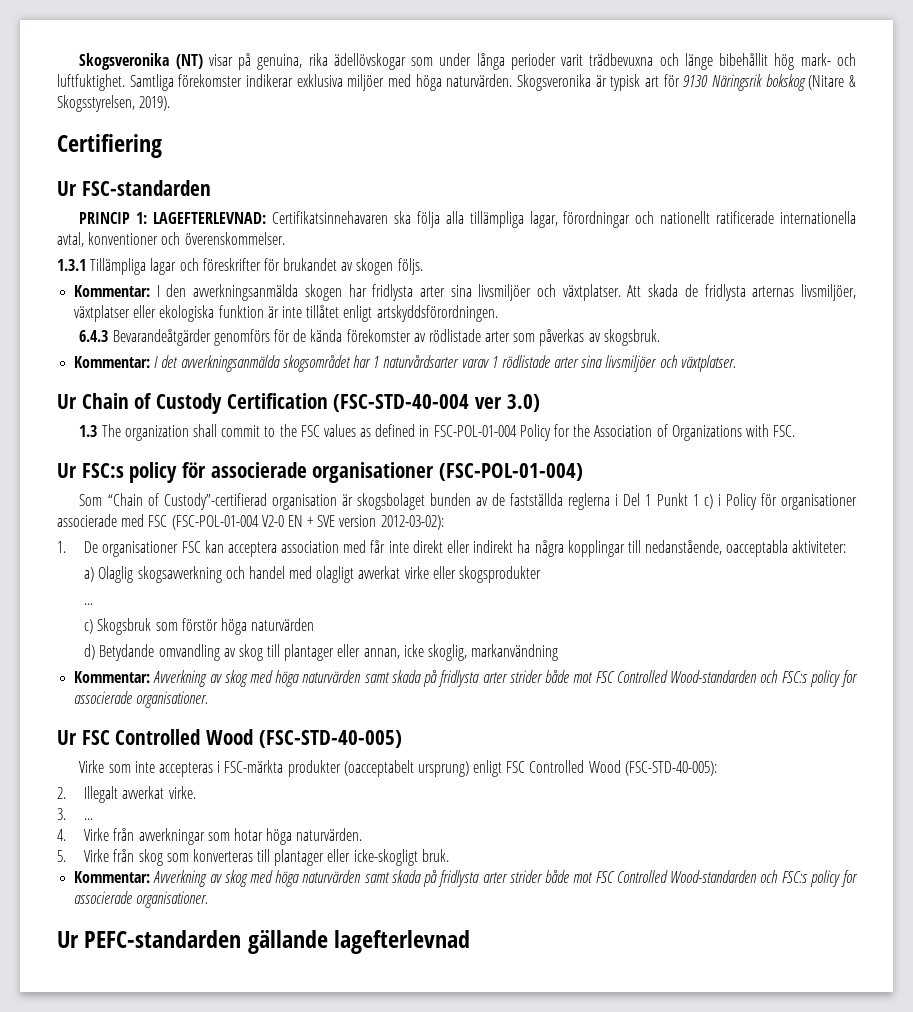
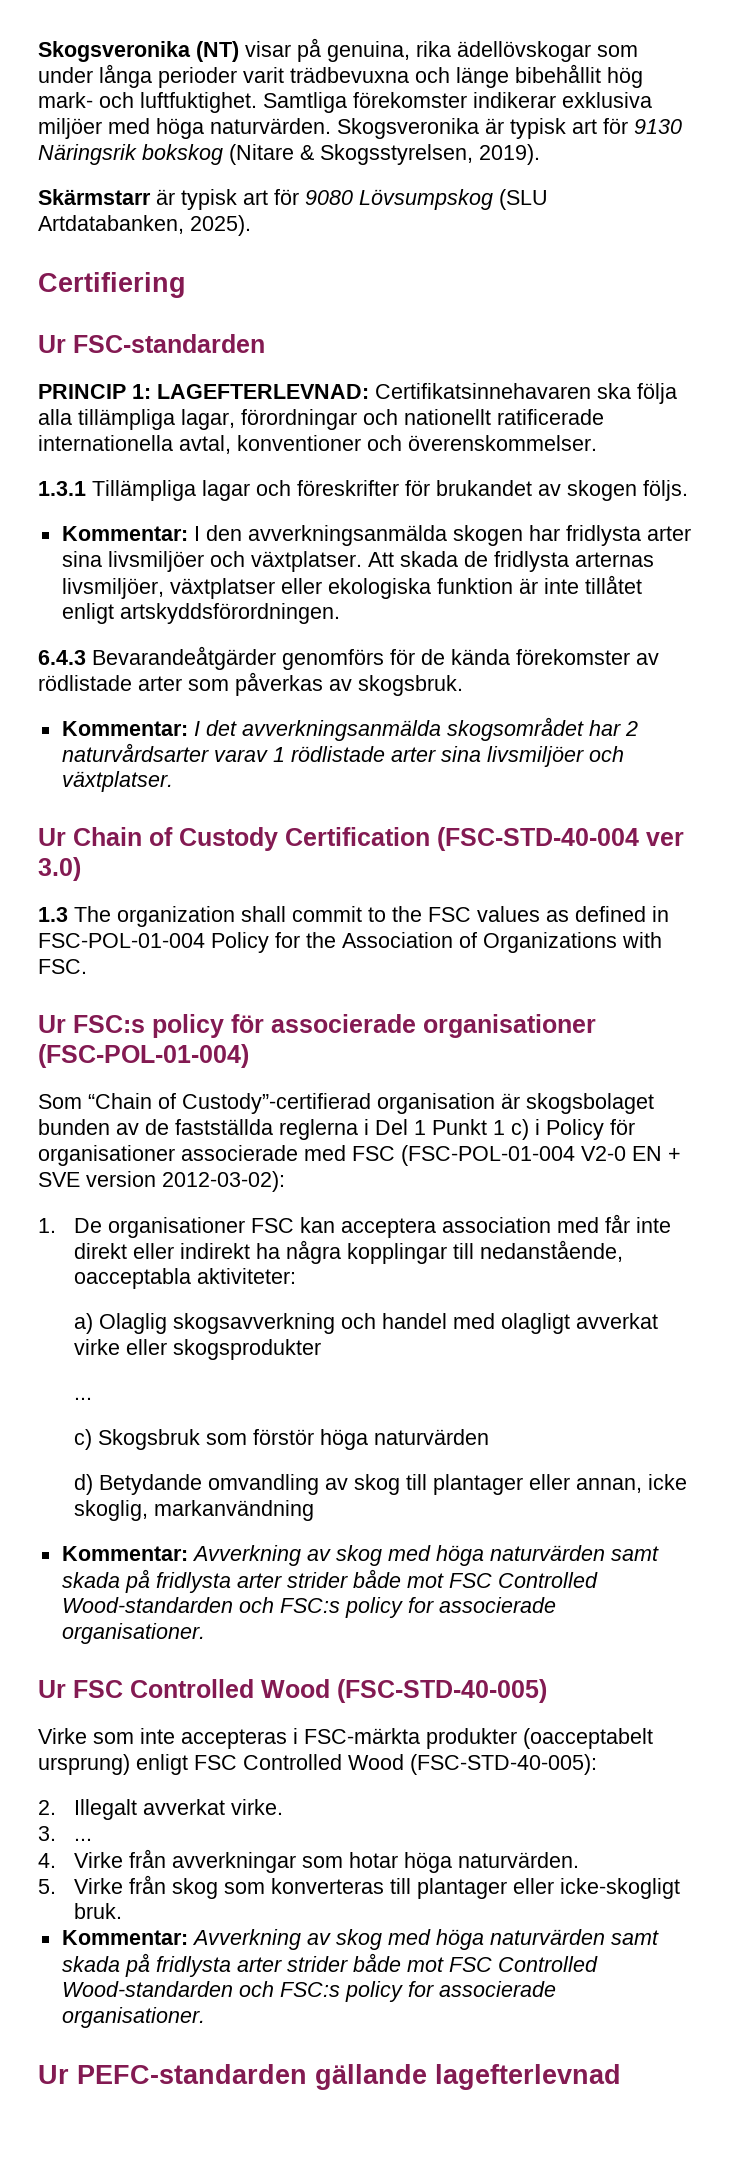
+ Skärmstarr är typisk art för 9080 Lövsumpskog (SLU Artdatabanken, 2025).
- Kommentar: I det avverkningsanmälda skogsområdet har 1 naturvårdsarter varav 1 rödlistade arter sina livsmiljöer och växtplatser.
+ Kommentar: I det avverkningsanmälda skogsområdet har 2 naturvårdsarter varav 1 rödlistade arter sina livsmiljöer och växtplatser.

